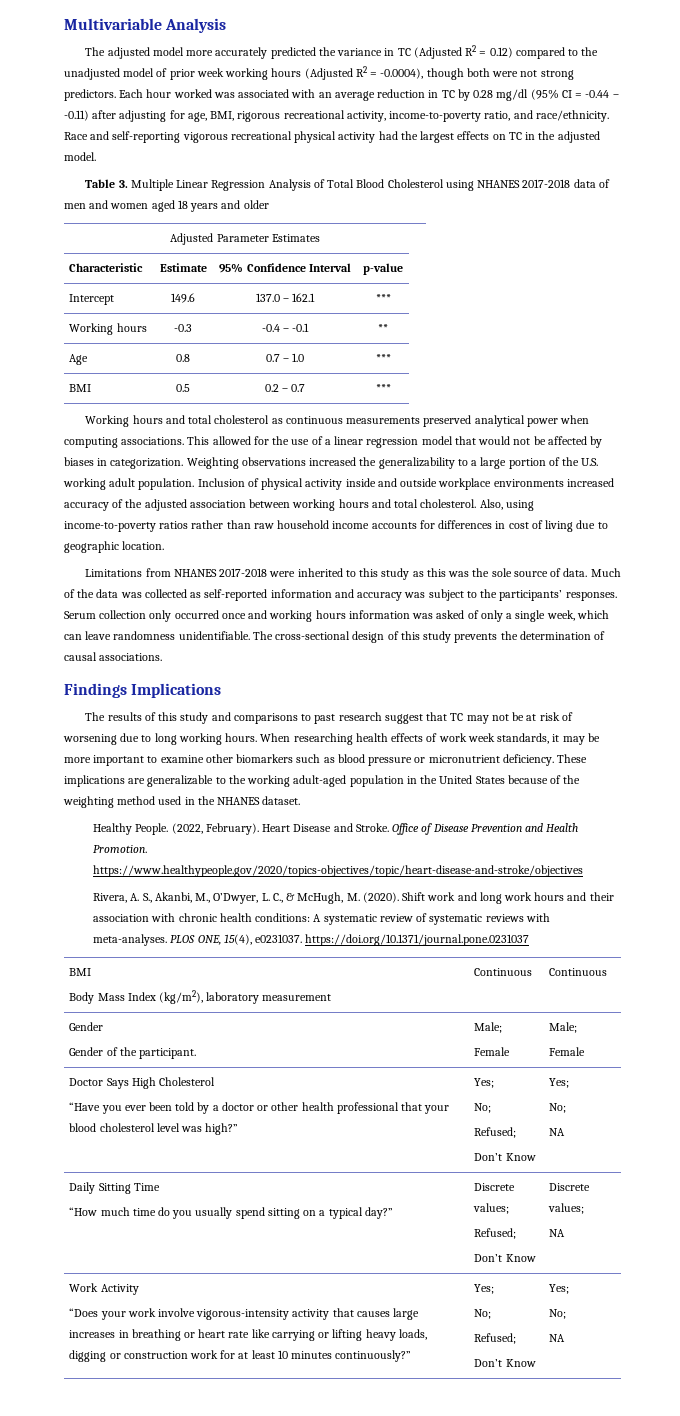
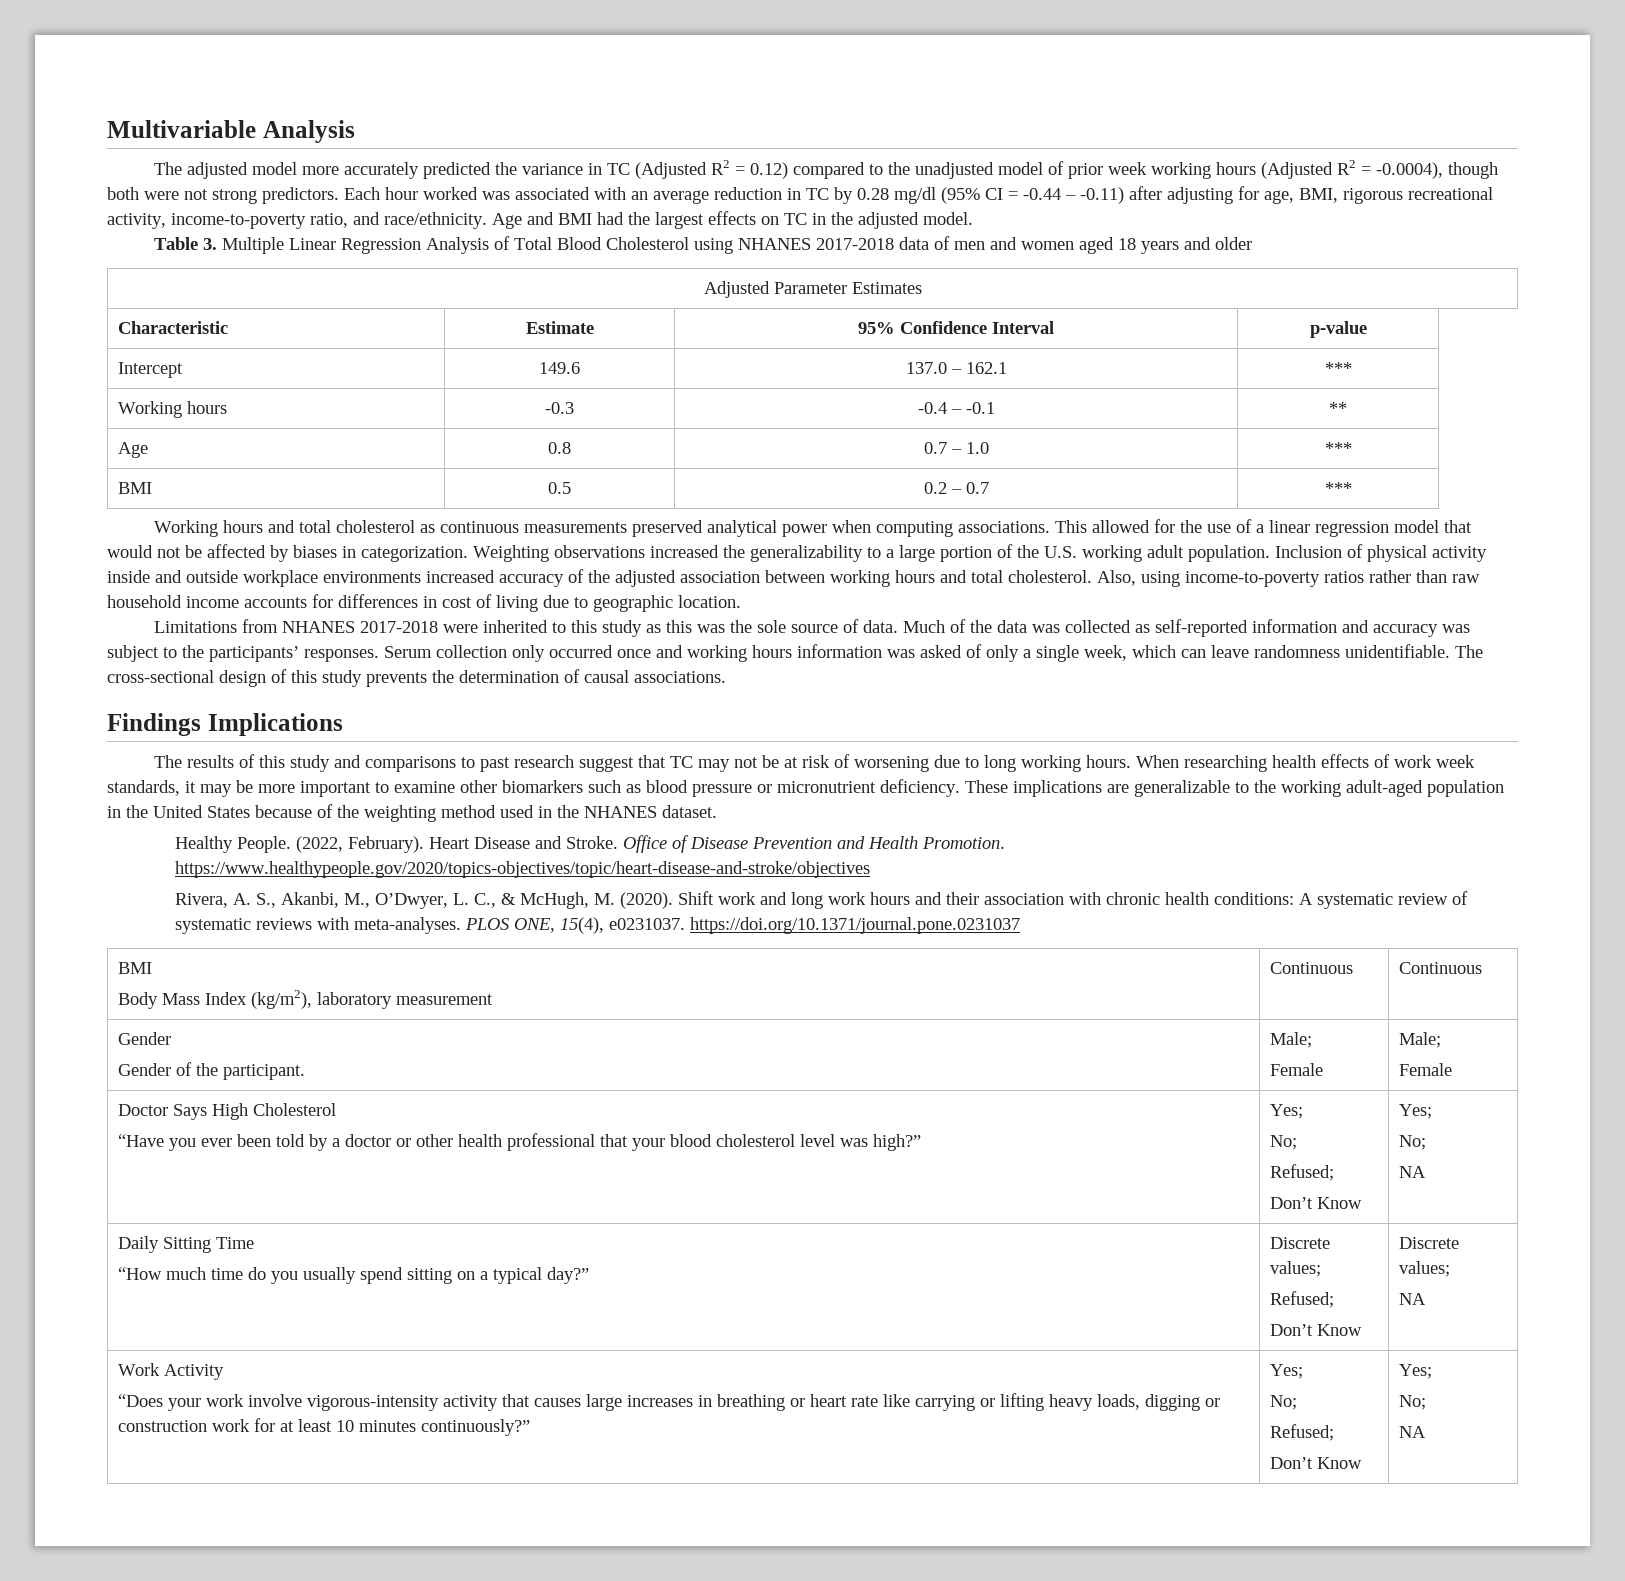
- Race and self-reporting vigorous recreational physical activity had the largest effects on TC in the adjusted model.
+ Age and BMI had the largest effects on TC in the adjusted model.

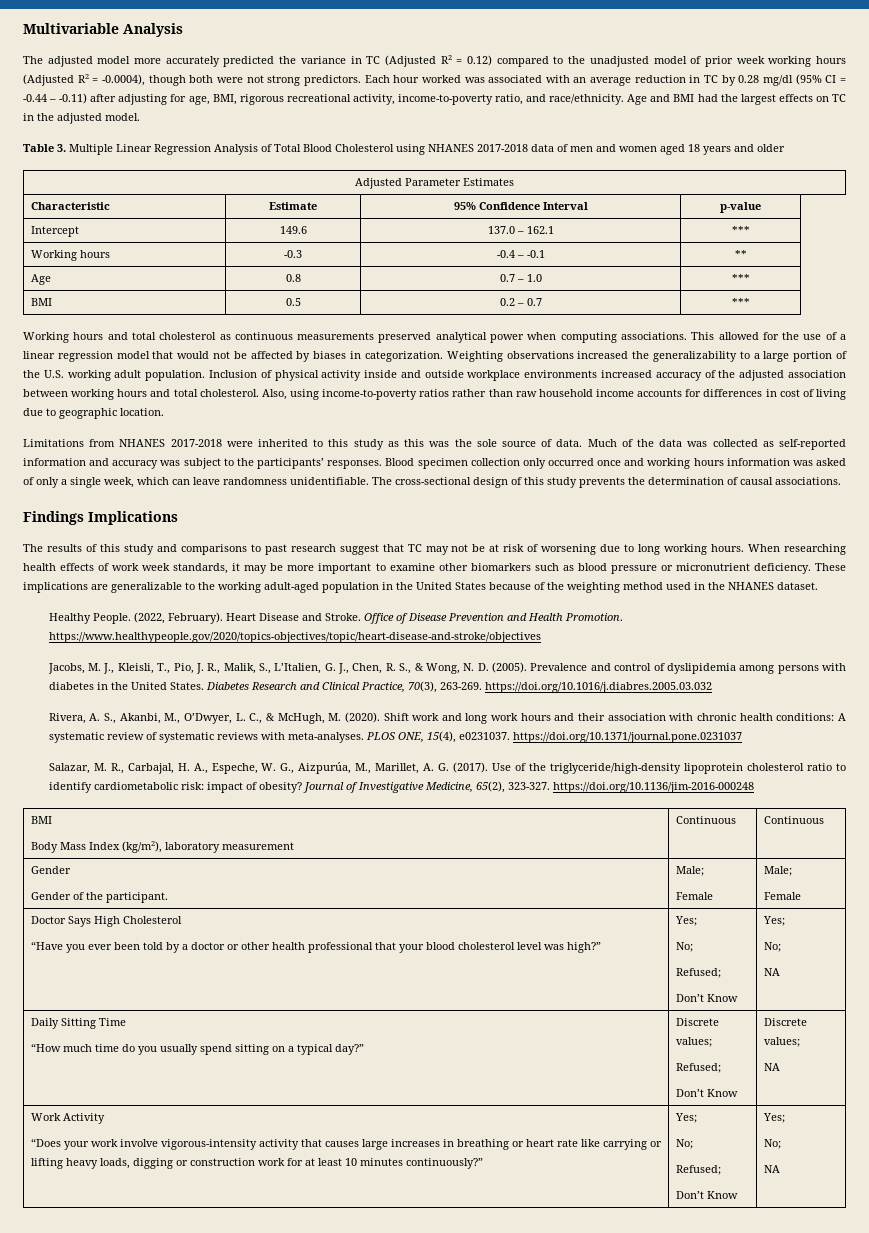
- Serum collection only occurred once and working hours information was asked of only a single week, which can leave randomness unidentifiable.
+ Blood specimen collection only occurred once and working hours information was asked of only a single week, which can leave randomness unidentifiable.
+ Jacobs, M. J., Kleisli, T., Pio, J. R., Malik, S., L’Italien, G. J., Chen, R. S., & Wong, N. D. (2005). Prevalence and control of dyslipidemia among persons with diabetes in the United States. Diabetes Research and Clinical Practice, 70(3), 263-269. https://doi.org/10.1016/j.diabres.2005.03.032
+ Salazar, M. R., Carbajal, H. A., Espeche, W. G., Aizpurúa, M., Marillet, A. G. (2017). Use of the triglyceride/high-density lipoprotein cholesterol ratio to identify cardiometabolic risk: impact of obesity? Journal of Investigative Medicine, 65(2), 323-327. https://doi.org/10.1136/jim-2016-000248

